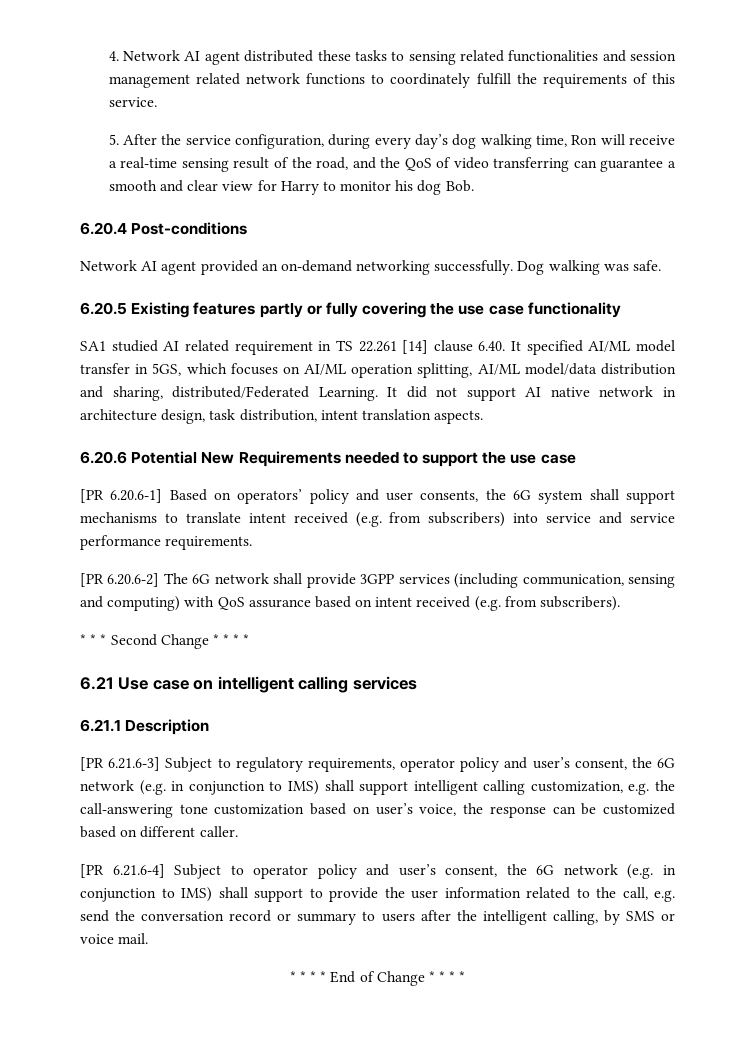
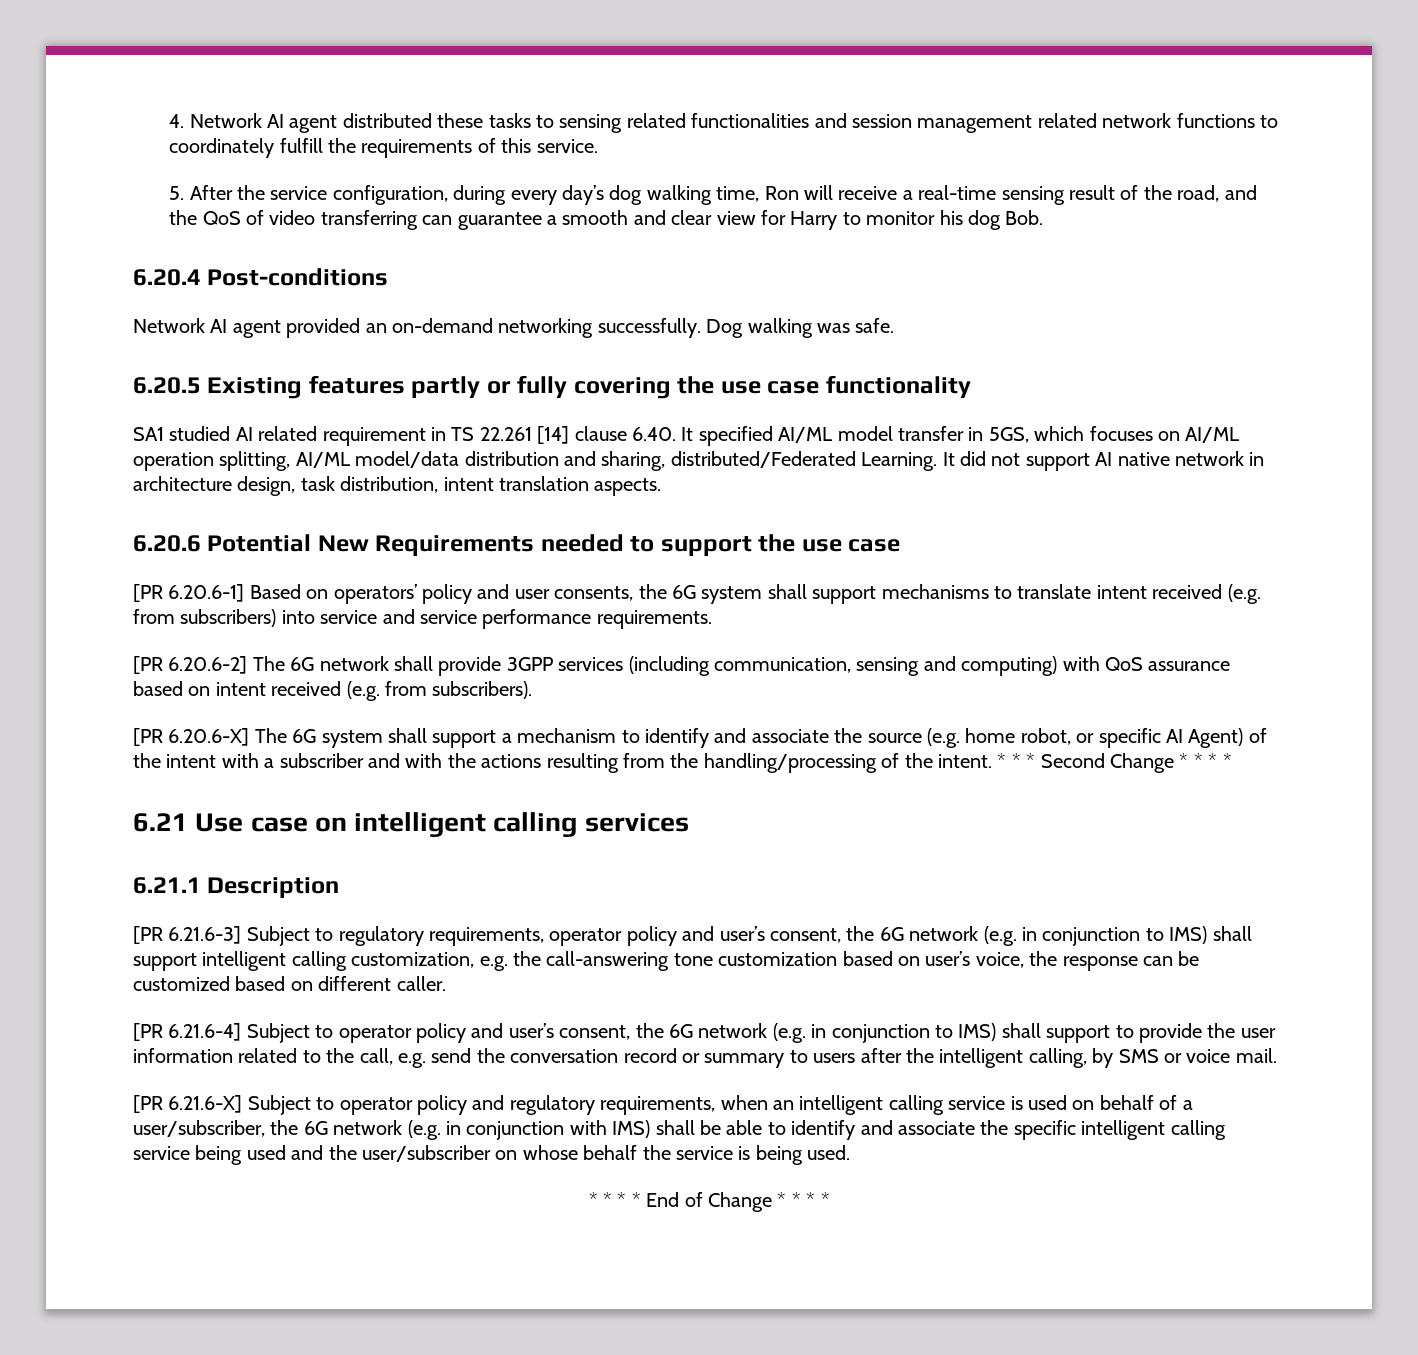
+ [PR 6.20.6-X] The 6G system shall support a mechanism to identify and associate the source (e.g. home robot, or specific AI Agent) of the intent with a subscriber and with the actions resulting from the handling/processing of the intent.
+ [PR 6.21.6-X] Subject to operator policy and regulatory requirements, when an intelligent calling service is used on behalf of a user/subscriber, the 6G network (e.g. in conjunction with IMS) shall be able to identify and associate the specific intelligent calling service being used and the user/subscriber on whose behalf the service is being used.

